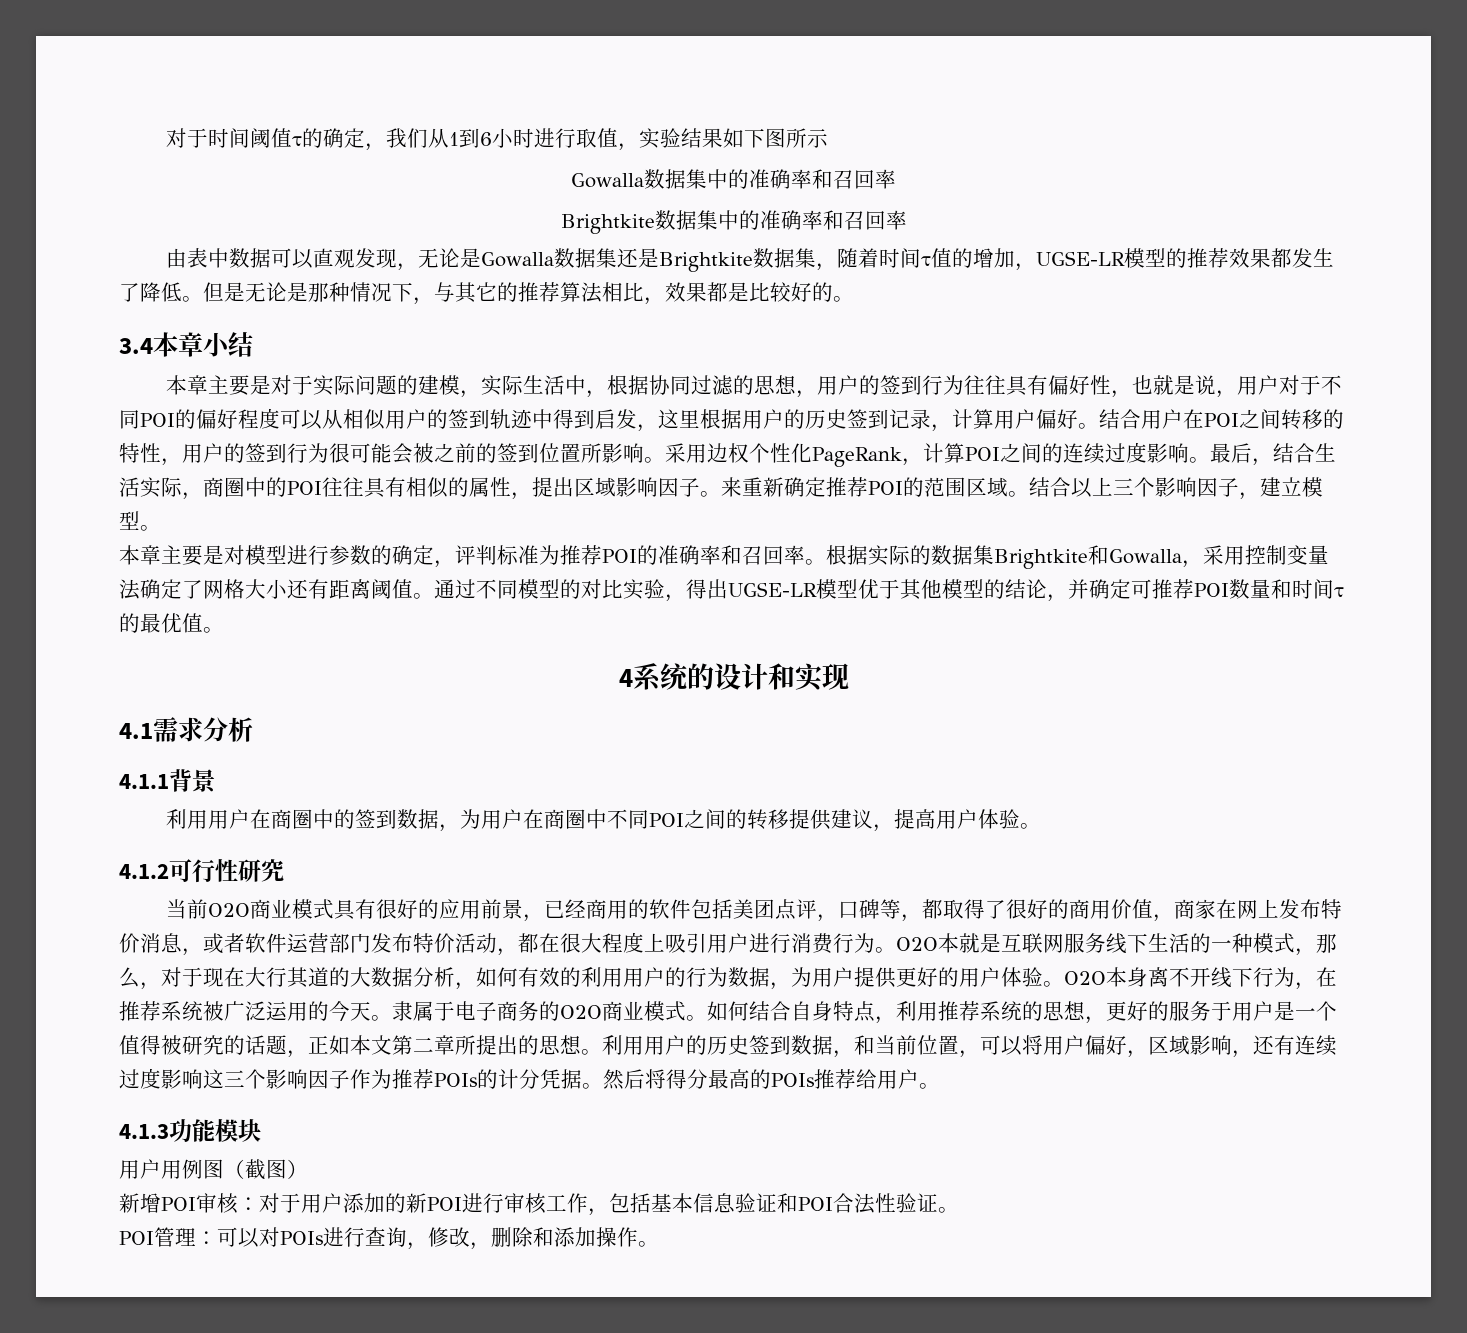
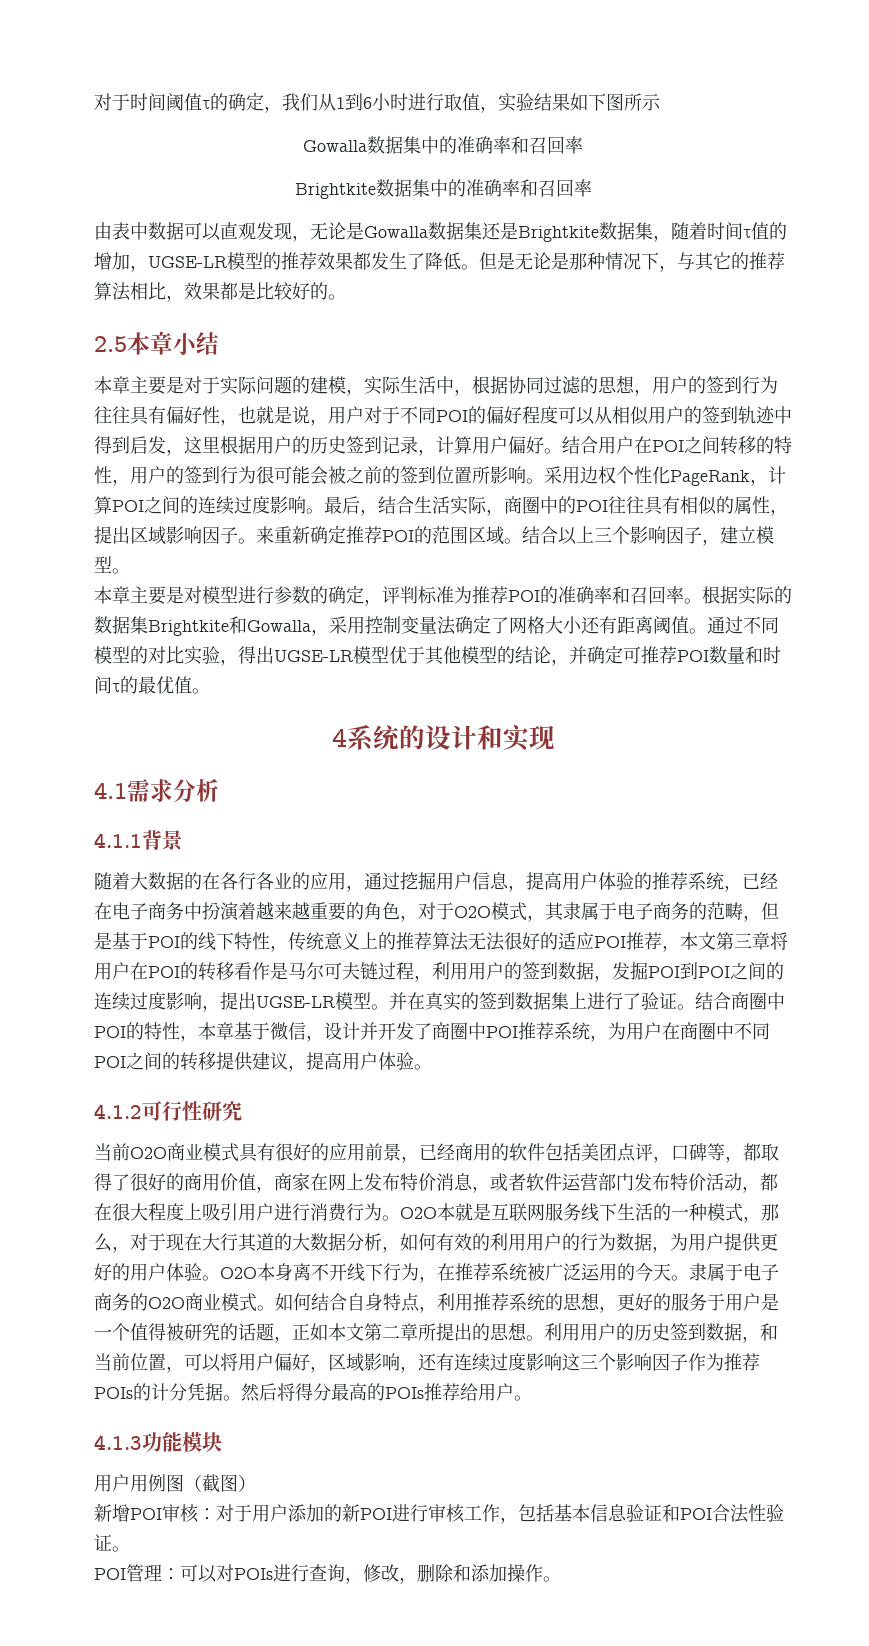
- 3.4本章小结
+ 2.5本章小结
- 利用用户在商圈中的签到数据，为用户在商圈中不同POI之间的转移提供建议，提高用户体验。
+ 随着大数据的在各行各业的应用，通过挖掘用户信息，提高用户体验的推荐系统，已经在电子商务中扮演着越来越重要的角色，对于O2O模式，其隶属于电子商务的范畴，但是基于POI的线下特性，传统意义上的推荐算法无法很好的适应POI推荐，本文第三章将用户在POI的转移看作是马尔可夫链过程，利用用户的签到数据，发掘POI到POI之间的连续过度影响，提出UGSE-LR模型。并在真实的签到数据集上进行了验证。结合商圈中POI的特性，本章基于微信，设计并开发了商圈中POI推荐系统，为用户在商圈中不同POI之间的转移提供建议，提高用户体验。

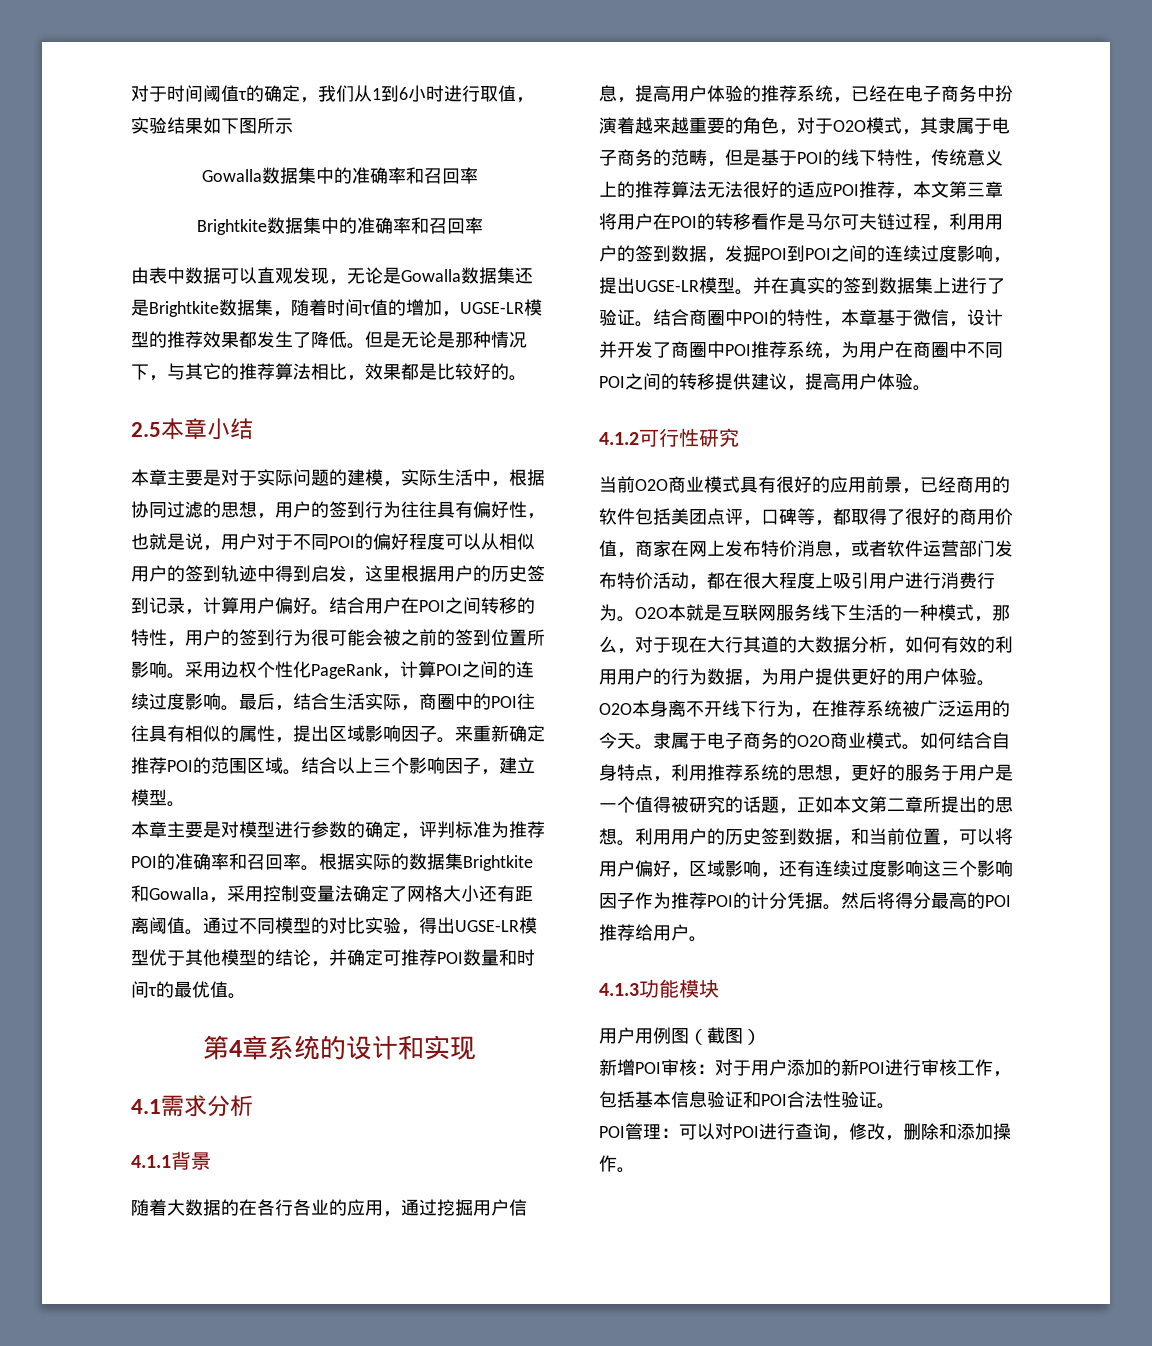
- 4系统的设计和实现
+ 第4章系统的设计和实现
- 利用用户的历史签到数据，和当前位置，可以将用户偏好，区域影响，还有连续过度影响这三个影响因子作为推荐POIs的计分凭据。
+ 利用用户的历史签到数据，和当前位置，可以将用户偏好，区域影响，还有连续过度影响这三个影响因子作为推荐POI的计分凭据。
- 然后将得分最高的POIs推荐给用户。
+ 然后将得分最高的POI推荐给用户。
- POI管理：可以对POIs进行查询，修改，删除和添加操作。
+ POI管理：可以对POI进行查询，修改，删除和添加操作。

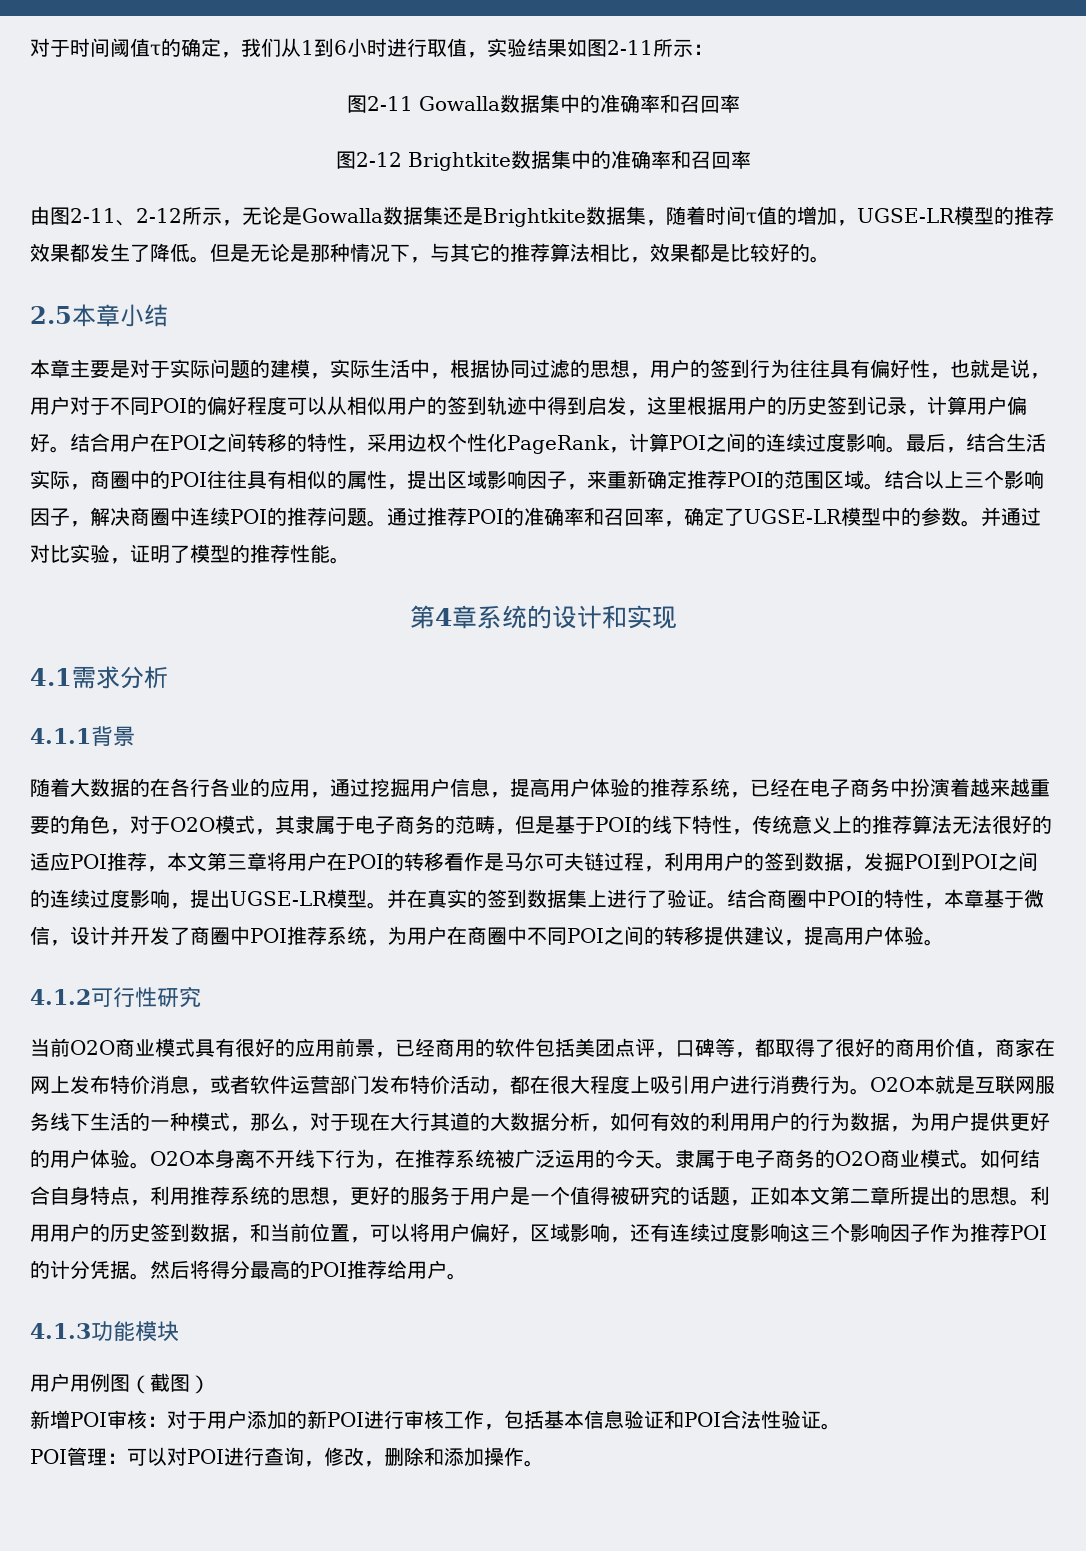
- 对于时间阈值τ的确定，我们从1到6小时进行取值，实验结果如下图所示
- Gowalla数据集中的准确率和召回率
+ 对于时间阈值τ的确定，我们从1到6小时进行取值，实验结果如图2-11所示：
+ 图2-11 Gowalla数据集中的准确率和召回率
- Brightkite数据集中的准确率和召回率
+ 图2-12 Brightkite数据集中的准确率和召回率
- 由表中数据可以直观发现，无论是Gowalla数据集还是Brightkite数据集，随着时间τ值的增加，UGSE-LR模型的推荐效果都发生了降低。
+ 由图2-11、2-12所示，无论是Gowalla数据集还是Brightkite数据集，随着时间τ值的增加，UGSE-LR模型的推荐效果都发生了降低。
- 结合用户在POI之间转移的特性，用户的签到行为很可能会被之前的签到位置所影响。采用边权个性化PageRank，计算POI之间的连续过度影响。
+ 结合用户在POI之间转移的特性，采用边权个性化PageRank，计算POI之间的连续过度影响。
- 最后，结合生活实际，商圈中的POI往往具有相似的属性，提出区域影响因子。来重新确定推荐POI的范围区域。
+ 最后，结合生活实际，商圈中的POI往往具有相似的属性，提出区域影响因子，来重新确定推荐POI的范围区域。
- 结合以上三个影响因子，建立模型。
- 本章主要是对模型进行参数的确定，评判标准为推荐POI的准确率和召回率。根据实际的数据集Brightkite和Gowalla，采用控制变量法确定了网格大小还有距离阈值。通过不同模型的对比实验，得出UGSE-LR模型优于其他模型的结论，并确定可推荐POI数量和时间τ的最优值。
+ 结合以上三个影响因子，解决商圈中连续POI的推荐问题。通过推荐POI的准确率和召回率，确定了UGSE-LR模型中的参数。并通过对比实验，证明了模型的推荐性能。

